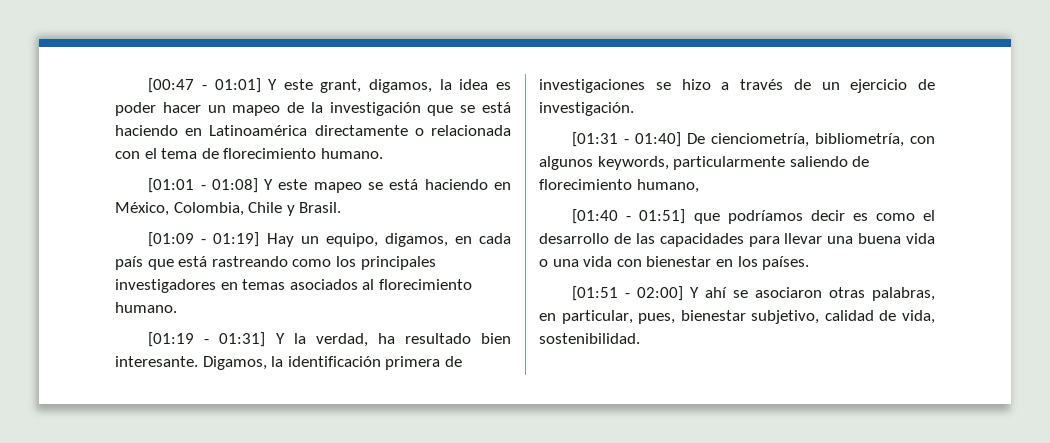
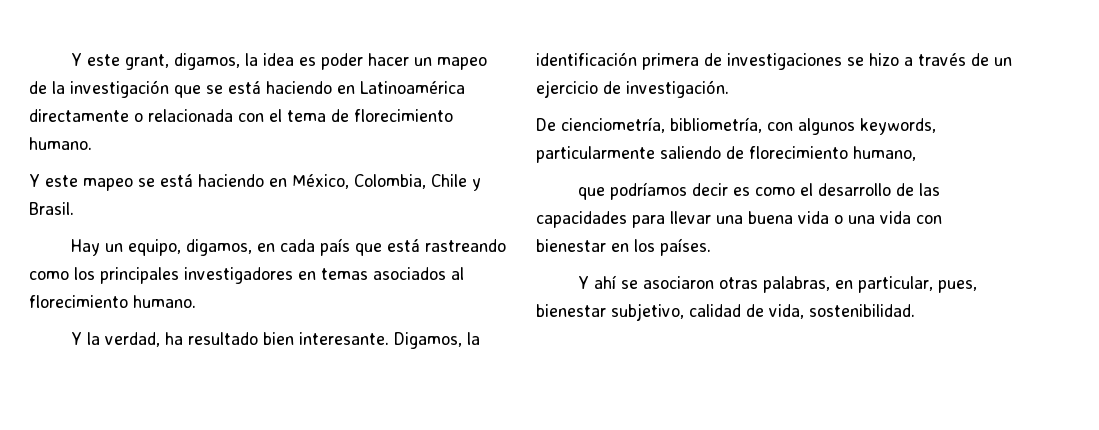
- [00:47 - 01:01] Y este grant, digamos, la idea es poder hacer un mapeo de la investigación que se está haciendo en Latinoamérica directamente o relacionada con el tema de florecimiento humano.
+ Y este grant, digamos, la idea es poder hacer un mapeo de la investigación que se está haciendo en Latinoamérica directamente o relacionada con el tema de florecimiento humano.
- [01:01 - 01:08] Y este mapeo se está haciendo en México, Colombia, Chile y Brasil.
+ Y este mapeo se está haciendo en México, Colombia, Chile y Brasil.
- [01:09 - 01:19] Hay un equipo, digamos, en cada país que está rastreando como los principales investigadores en temas asociados al florecimiento humano.
+ Hay un equipo, digamos, en cada país que está rastreando como los principales investigadores en temas asociados al florecimiento humano.
- [01:19 - 01:31] Y la verdad, ha resultado bien interesante.
+ Y la verdad, ha resultado bien interesante.
- [01:31 - 01:40] De cienciometría, bibliometría, con algunos keywords, particularmente saliendo de florecimiento humano,
+ De cienciometría, bibliometría, con algunos keywords, particularmente saliendo de florecimiento humano,
- [01:40 - 01:51] que podríamos decir es como el desarrollo de las capacidades para llevar una buena vida o una vida con bienestar en los países.
+ que podríamos decir es como el desarrollo de las capacidades para llevar una buena vida o una vida con bienestar en los países.
- [01:51 - 02:00] Y ahí se asociaron otras palabras, en particular, pues, bienestar subjetivo, calidad de vida, sostenibilidad.
+ Y ahí se asociaron otras palabras, en particular, pues, bienestar subjetivo, calidad de vida, sostenibilidad.

